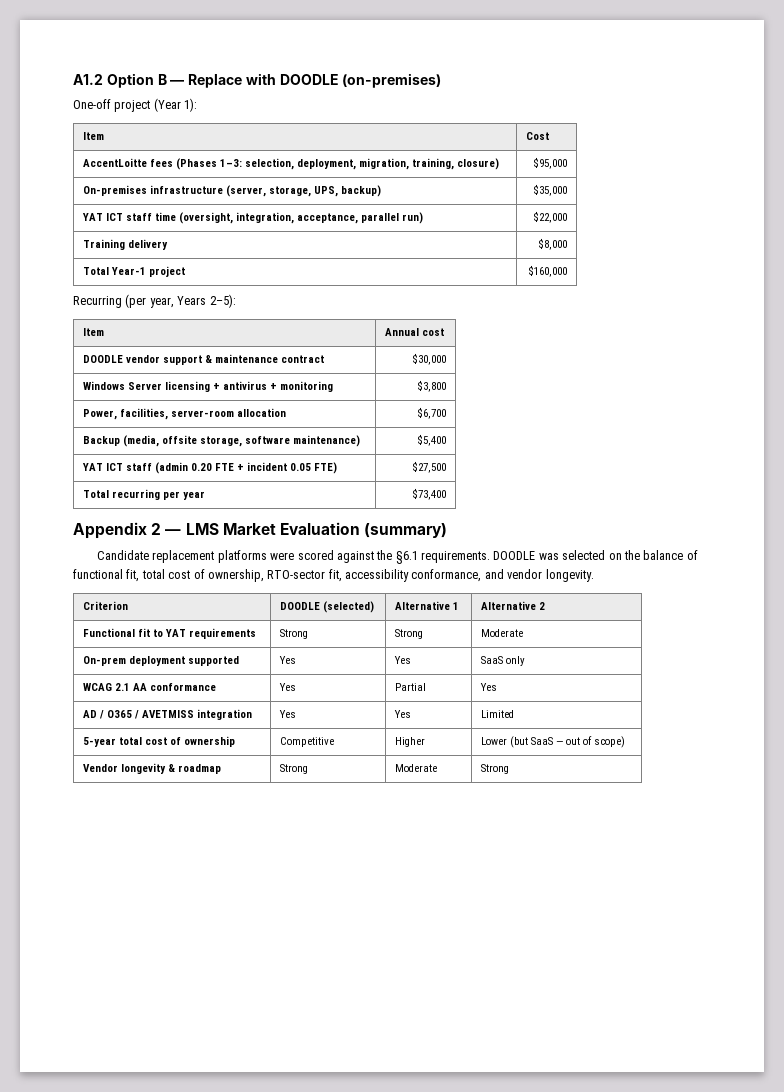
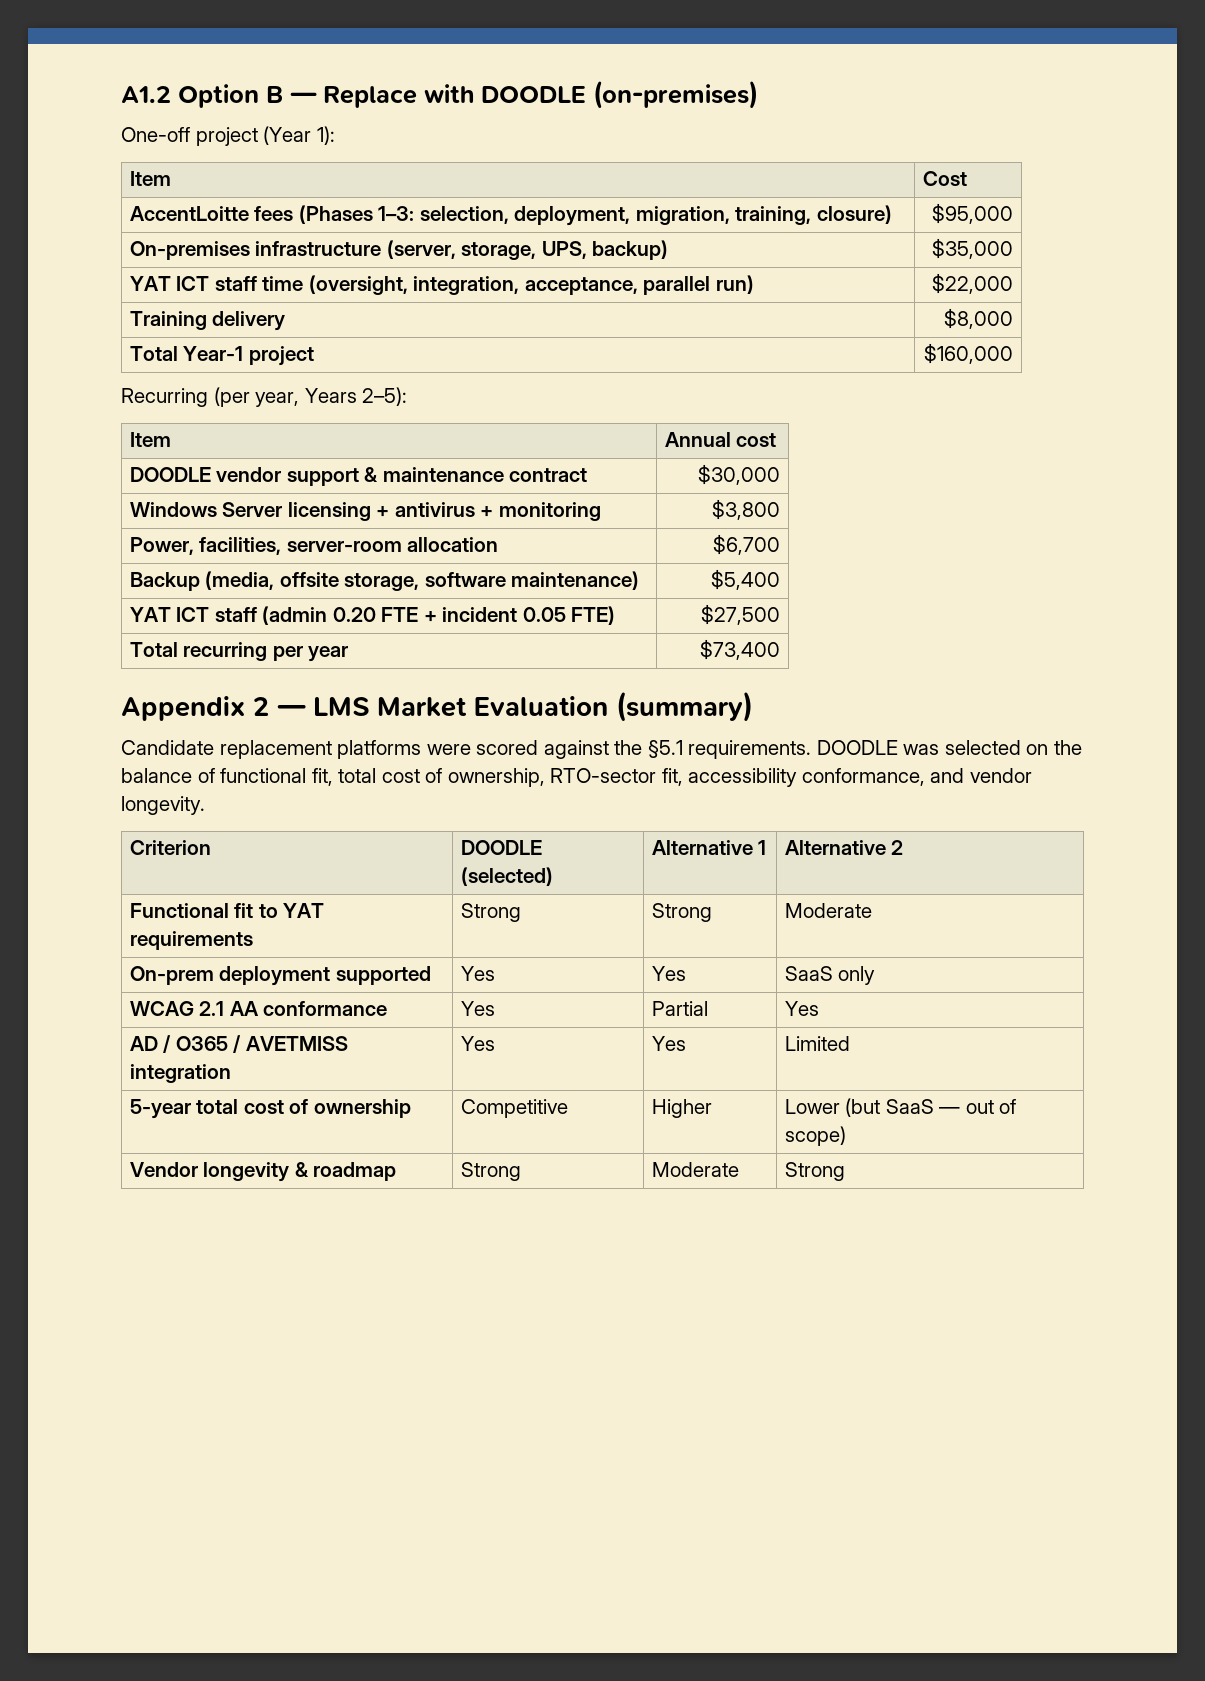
- Candidate replacement platforms were scored against the §6.1 requirements.
+ Candidate replacement platforms were scored against the §5.1 requirements.

